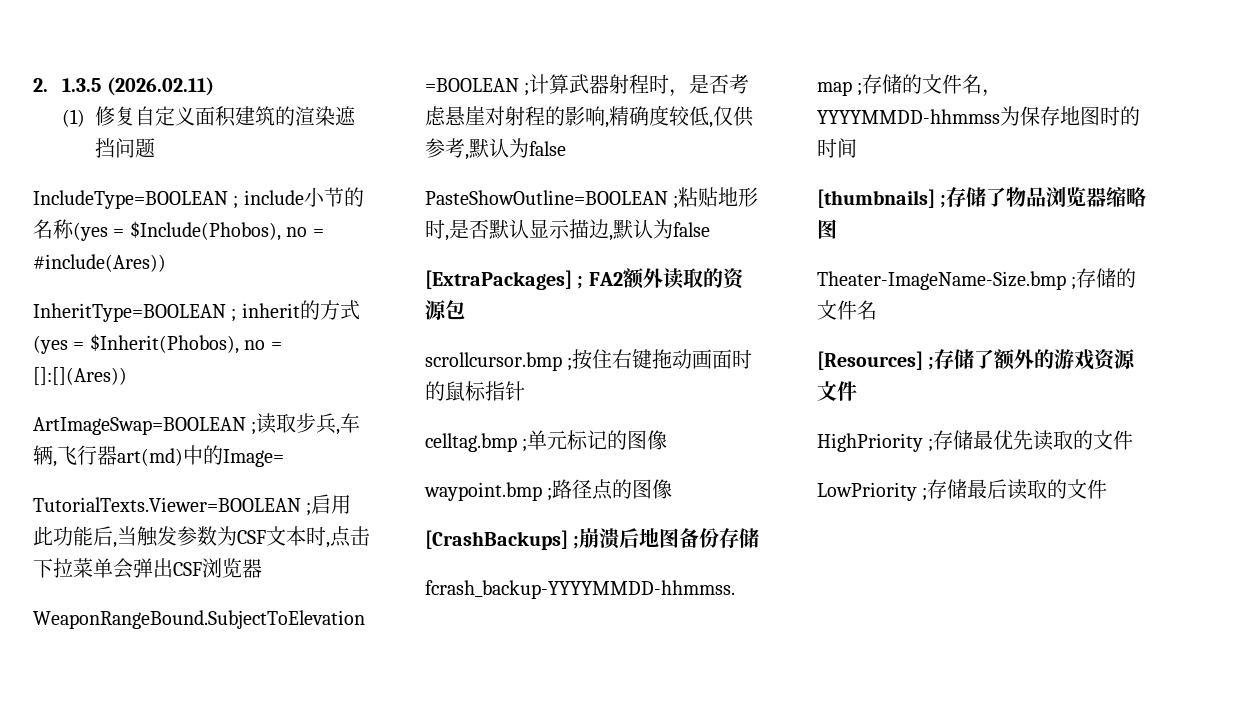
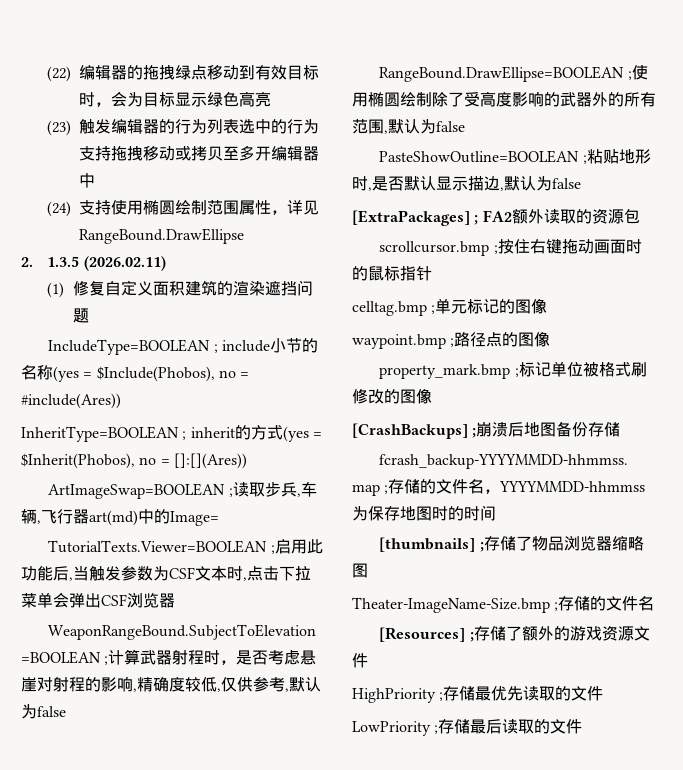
+ (22)编辑器的拖拽绿点移动到有效目标时，会为目标显示绿色高亮
+ (23)触发编辑器的行为列表选中的行为支持拖拽移动或拷贝至多开编辑器中
+ (24)支持使用椭圆绘制范围属性，详见RangeBound.DrawEllipse
+ RangeBound.DrawEllipse=BOOLEAN ;使用椭圆绘制除了受高度影响的武器外的所有范围,默认为false
+ property_mark.bmp ;标记单位被格式刷修改的图像

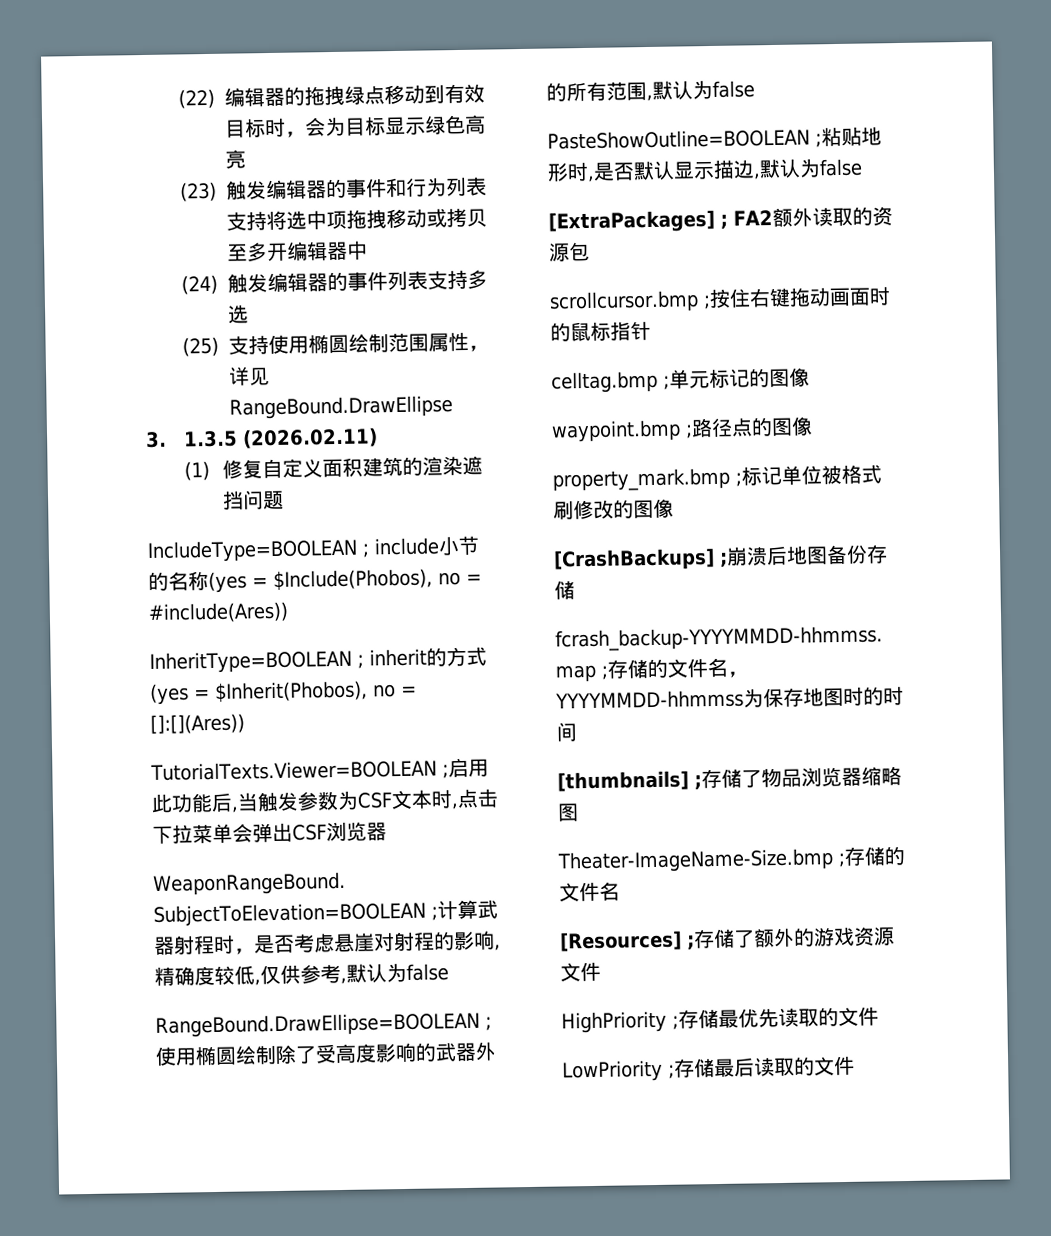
- (23)触发编辑器的行为列表选中的行为支持拖拽移动或拷贝至多开编辑器中
+ (23)触发编辑器的事件和行为列表支持将选中项拖拽移动或拷贝至多开编辑器中
- (24)支持使用椭圆绘制范围属性，详见RangeBound.DrawEllipse
+ (24)触发编辑器的事件列表支持多选
+ (25)支持使用椭圆绘制范围属性，详见RangeBound.DrawEllipse
- 2. 1.3.5 (2026.02.11)
+ 3. 1.3.5 (2026.02.11)
- ArtImageSwap=BOOLEAN ;读取步兵,车辆,飞行器art(md)中的Image=

